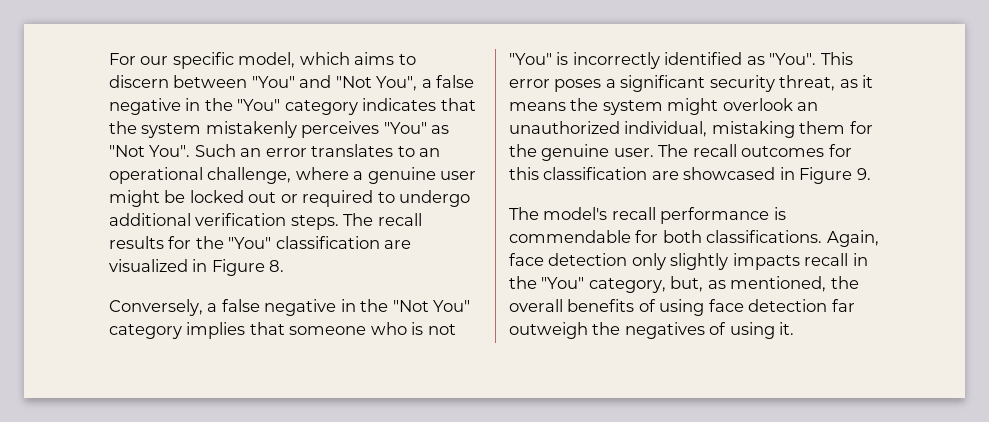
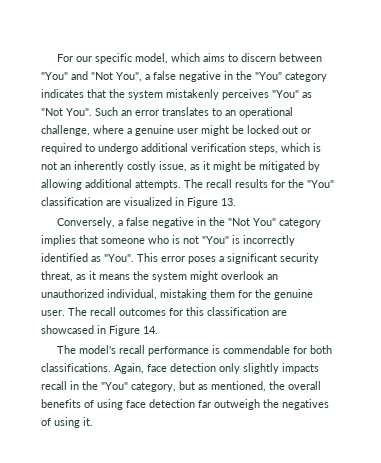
- Such an error translates to an operational challenge, where a genuine user might be locked out or required to undergo additional verification steps.
+ Such an error translates to an operational challenge, where a genuine user might be locked out or required to undergo additional verification steps, which is not an inherently costly issue, as it might be mitigated by allowing additional attempts.
- The recall results for the "You" classification are visualized in Figure 8.
+ The recall results for the "You" classification are visualized in Figure 13.
- The recall outcomes for this classification are showcased in Figure 9.
+ The recall outcomes for this classification are showcased in Figure 14.
- Again, face detection only slightly impacts recall in the "You" category, but, as mentioned, the overall benefits of using face detection far outweigh the negatives of using it.
+ Again, face detection only slightly impacts recall in the "You" category, but as mentioned, the overall benefits of using face detection far outweigh the negatives of using it.

